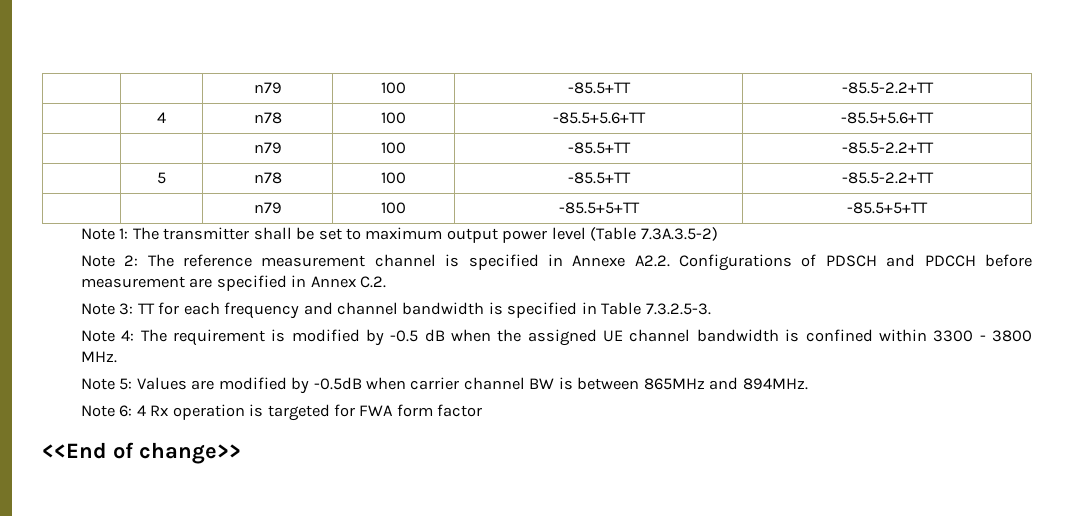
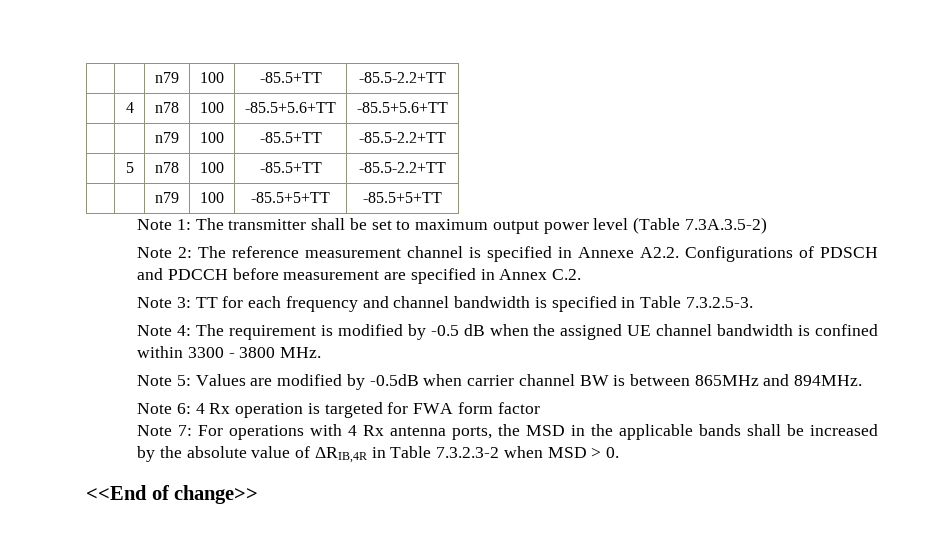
+ Note 7: For operations with 4 Rx antenna ports, the MSD in the applicable bands shall be increased by the absolute value of ΔRIB,4R in Table 7.3.2.3-2 when MSD > 0.

